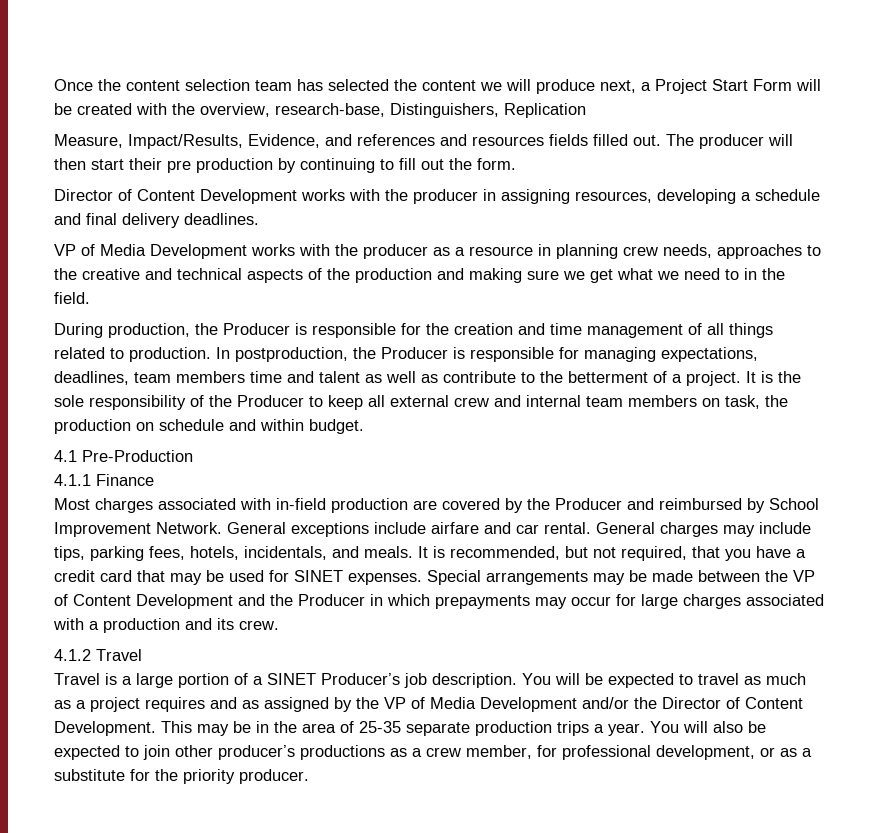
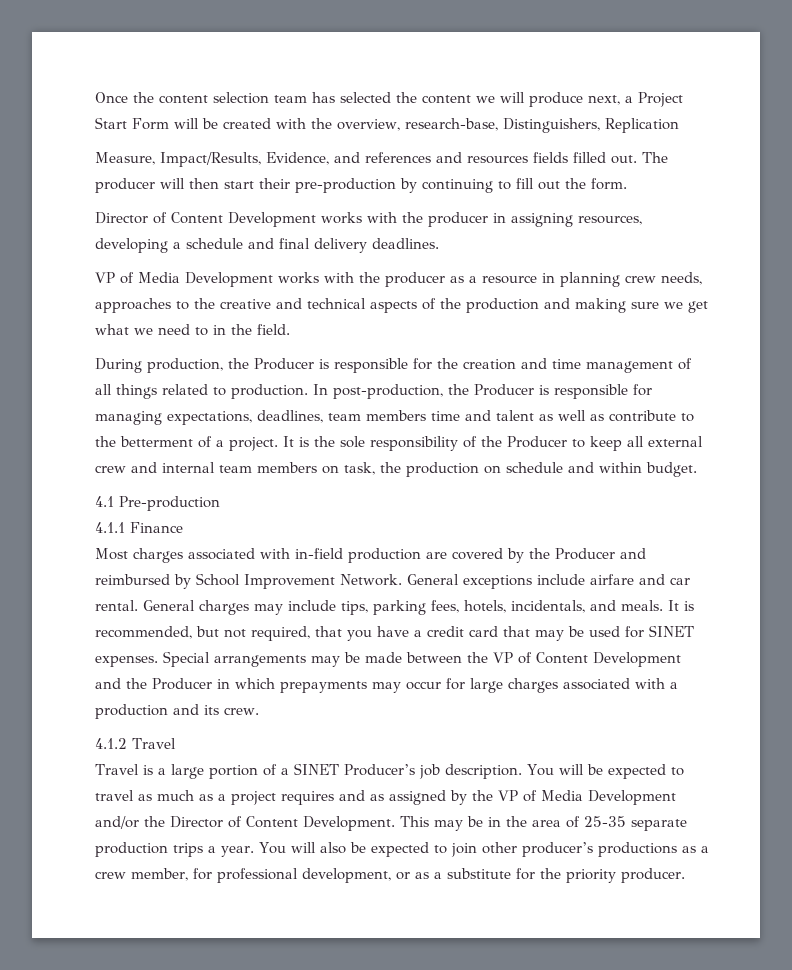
- The producer will then start their pre production by continuing to fill out the form.
+ The producer will then start their pre-production by continuing to fill out the form.
- In postproduction, the Producer is responsible for managing expectations, deadlines, team members time and talent as well as contribute to the betterment of a project.
+ In post-production, the Producer is responsible for managing expectations, deadlines, team members time and talent as well as contribute to the betterment of a project.
- 4.1 Pre-Production
+ 4.1 Pre-production

